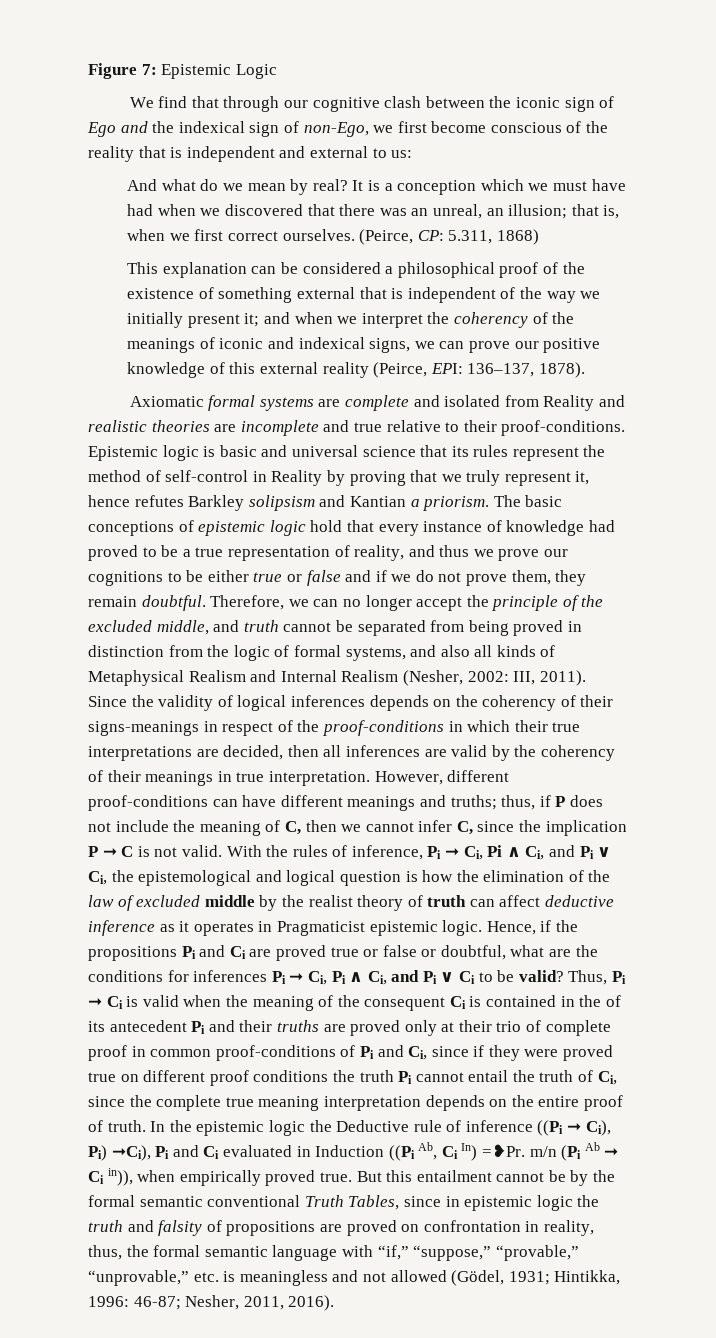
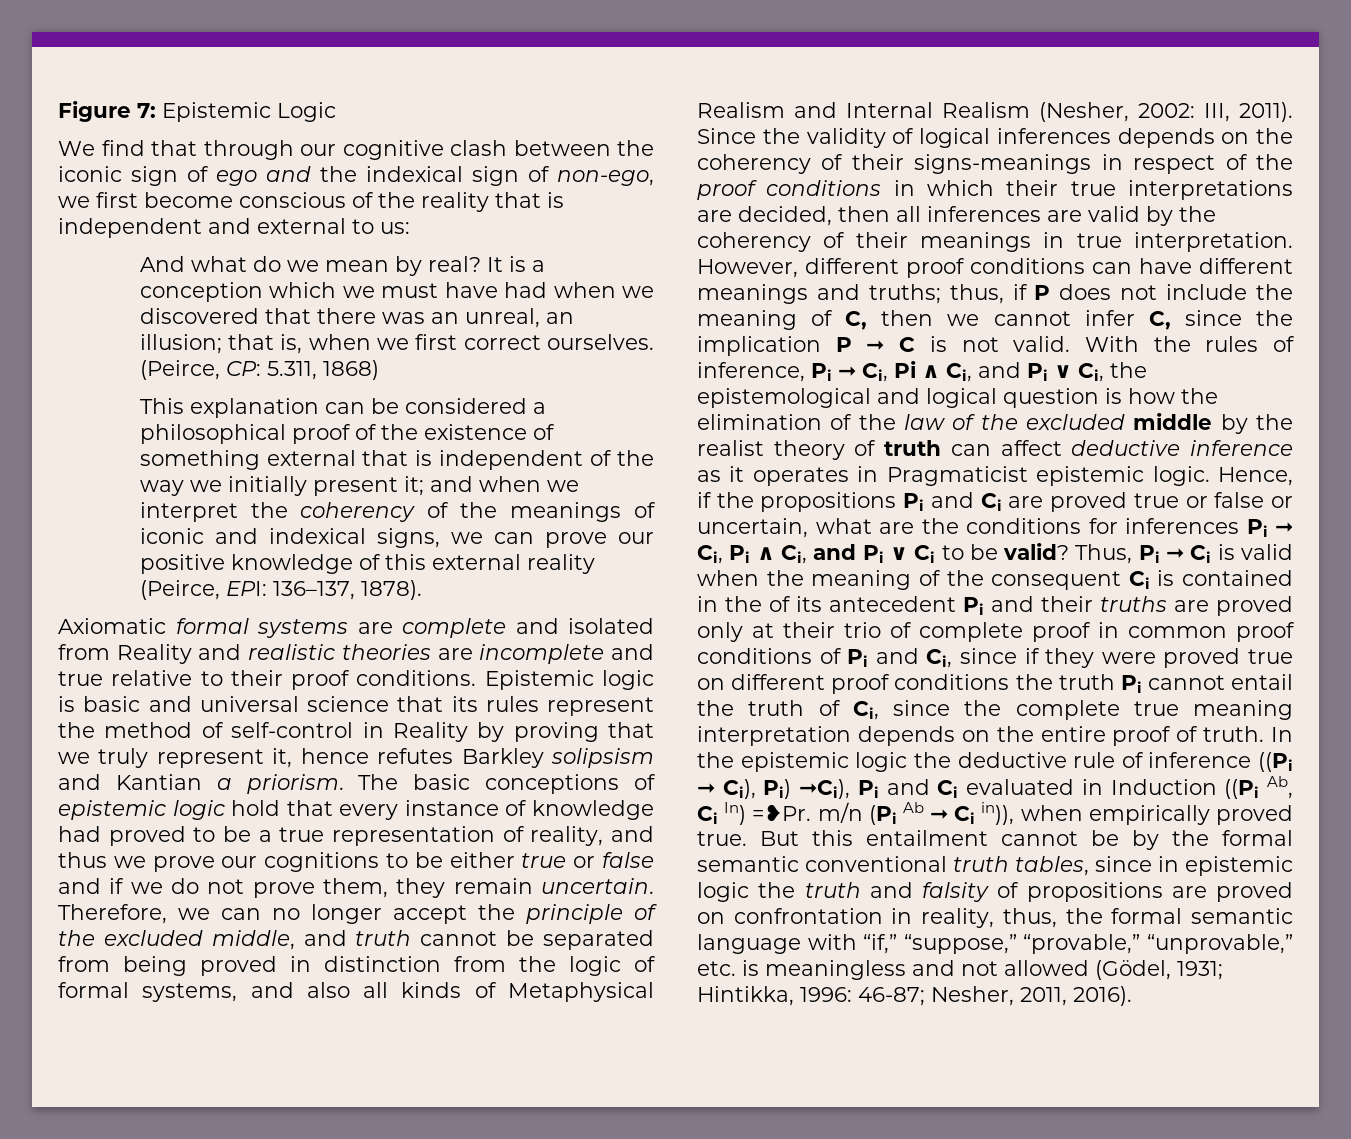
- We find that through our cognitive clash between the iconic sign of Ego and the indexical sign of non-Ego, we first become conscious of the reality that is independent and external to us:
+ We find that through our cognitive clash between the iconic sign of ego and the indexical sign of non-ego, we first become conscious of the reality that is independent and external to us:
- Axiomatic formal systems are complete and isolated from Reality and realistic theories are incomplete and true relative to their proof-conditions.
+ Axiomatic formal systems are complete and isolated from Reality and realistic theories are incomplete and true relative to their proof conditions.
- The basic conceptions of epistemic logic hold that every instance of knowledge had proved to be a true representation of reality, and thus we prove our cognitions to be either true or false and if we do not prove them, they remain doubtful.
+ The basic conceptions of epistemic logic hold that every instance of knowledge had proved to be a true representation of reality, and thus we prove our cognitions to be either true or false and if we do not prove them, they remain uncertain.
- Since the validity of logical inferences depends on the coherency of their signs-meanings in respect of the proof-conditions in which their true interpretations are decided, then all inferences are valid by the coherency of their meanings in true interpretation.
+ Since the validity of logical inferences depends on the coherency of their signs-meanings in respect of the proof conditions in which their true interpretations are decided, then all inferences are valid by the coherency of their meanings in true interpretation.
- However, different proof-conditions can have different meanings and truths; thus, if P does not include the meaning of C, then we cannot infer C, since the implication P ➞ C is not valid.
+ However, different proof conditions can have different meanings and truths; thus, if P does not include the meaning of C, then we cannot infer C, since the implication P ➞ C is not valid.
- With the rules of inference, Pi ➞ Ci, Pi ∧ Ci, and Pi ∨ Ci, the epistemological and logical question is how the elimination of the law of excluded middle by the realist theory of truth can affect deductive inference as it operates in Pragmaticist epistemic logic.
+ With the rules of inference, Pi ➞ Ci, Pi ∧ Ci, and Pi ∨ Ci, the epistemological and logical question is how the elimination of the law of the excluded middle by the realist theory of truth can affect deductive inference as it operates in Pragmaticist epistemic logic.
- Hence, if the propositions Pi and Ci are proved true or false or doubtful, what are the conditions for inferences Pi ➞ Ci, Pi ∧ Ci, and Pi ∨ Ci to be valid?
+ Hence, if the propositions Pi and Ci are proved true or false or uncertain, what are the conditions for inferences Pi ➞ Ci, Pi ∧ Ci, and Pi ∨ Ci to be valid?
- Thus, Pi ➞ Ci is valid when the meaning of the consequent Ci is contained in the of its antecedent Pi and their truths are proved only at their trio of complete proof in common proof-conditions of Pi and Ci, since if they were proved true on different proof conditions the truth Pi cannot entail the truth of Ci, since the complete true meaning interpretation depends on the entire proof of truth.
+ Thus, Pi ➞ Ci is valid when the meaning of the consequent Ci is contained in the of its antecedent Pi and their truths are proved only at their trio of complete proof in common proof conditions of Pi and Ci, since if they were proved true on different proof conditions the truth Pi cannot entail the truth of Ci, since the complete true meaning interpretation depends on the entire proof of truth.
- In the epistemic logic the Deductive rule of inference ((Pi ➞ Ci), Pi) ➞Ci), Pi and Ci evaluated in Induction ((Pi Ab, Ci In) =❥Pr. m/n (Pi Ab ➞ Ci in)), when empirically proved true.
+ In the epistemic logic the deductive rule of inference ((Pi ➞ Ci), Pi) ➞Ci), Pi and Ci evaluated in Induction ((Pi Ab, Ci In) =❥Pr. m/n (Pi Ab ➞ Ci in)), when empirically proved true.
- But this entailment cannot be by the formal semantic conventional Truth Tables, since in epistemic logic the truth and falsity of propositions are proved on confrontation in reality, thus, the formal semantic language with “if,” “suppose,” “provable,” “unprovable,” etc. is meaningless and not allowed (Gödel, 1931; Hintikka, 1996: 46-87; Nesher, 2011, 2016).
+ But this entailment cannot be by the formal semantic conventional truth tables, since in epistemic logic the truth and falsity of propositions are proved on confrontation in reality, thus, the formal semantic language with “if,” “suppose,” “provable,” “unprovable,” etc. is meaningless and not allowed (Gödel, 1931; Hintikka, 1996: 46-87; Nesher, 2011, 2016).

